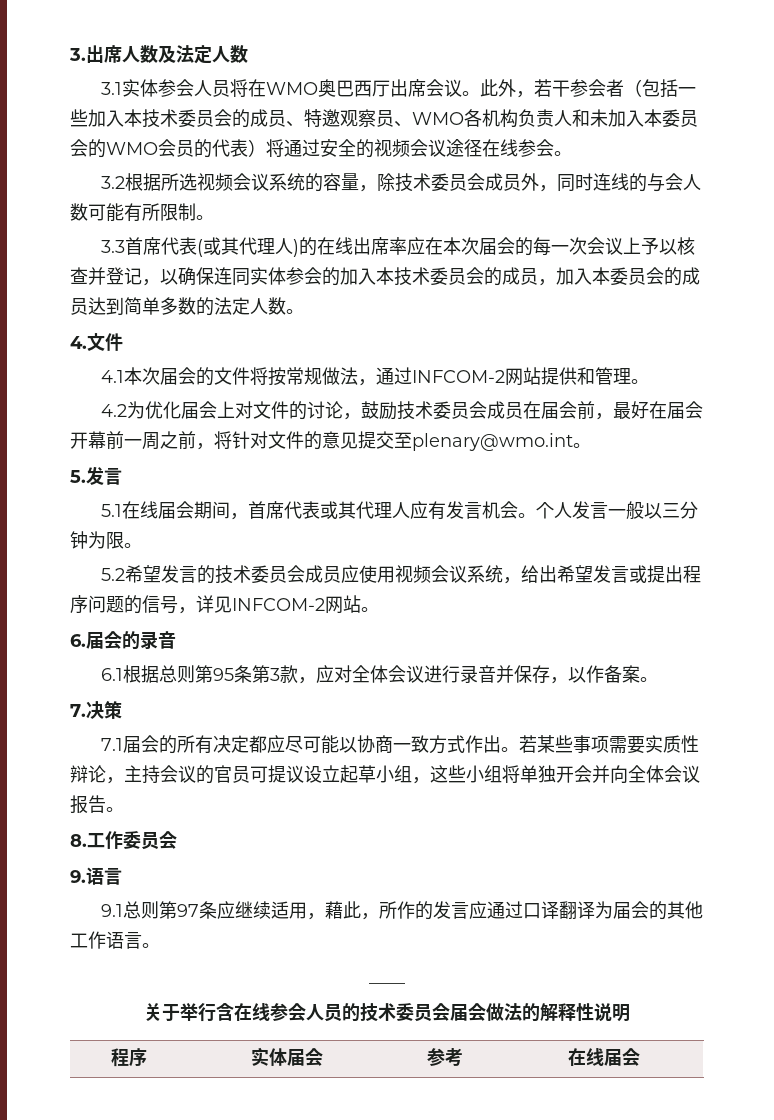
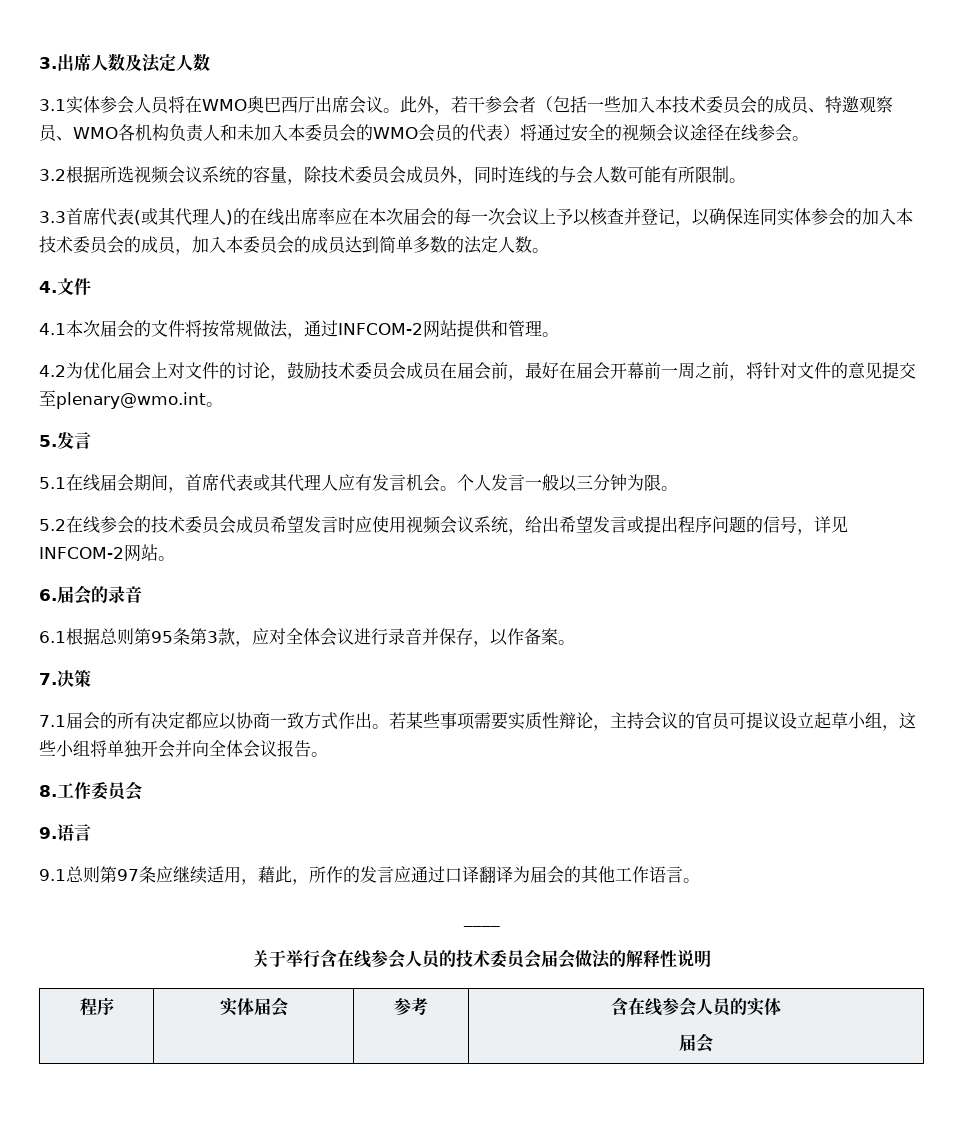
- 5.2希望发言的技术委员会成员应使用视频会议系统，给出希望发言或提出程序问题的信号，详见INFCOM-2网站。
+ 5.2在线参会的技术委员会成员希望发言时应使用视频会议系统，给出希望发言或提出程序问题的信号，详见INFCOM-2网站。
- 7.1届会的所有决定都应尽可能以协商一致方式作出。
+ 7.1届会的所有决定都应以协商一致方式作出。
- 程序 | 实体届会 | 参考 | 在线届会
+ 程序 | 实体届会 | 参考 | 含在线参会人员的实体
+ 届会

